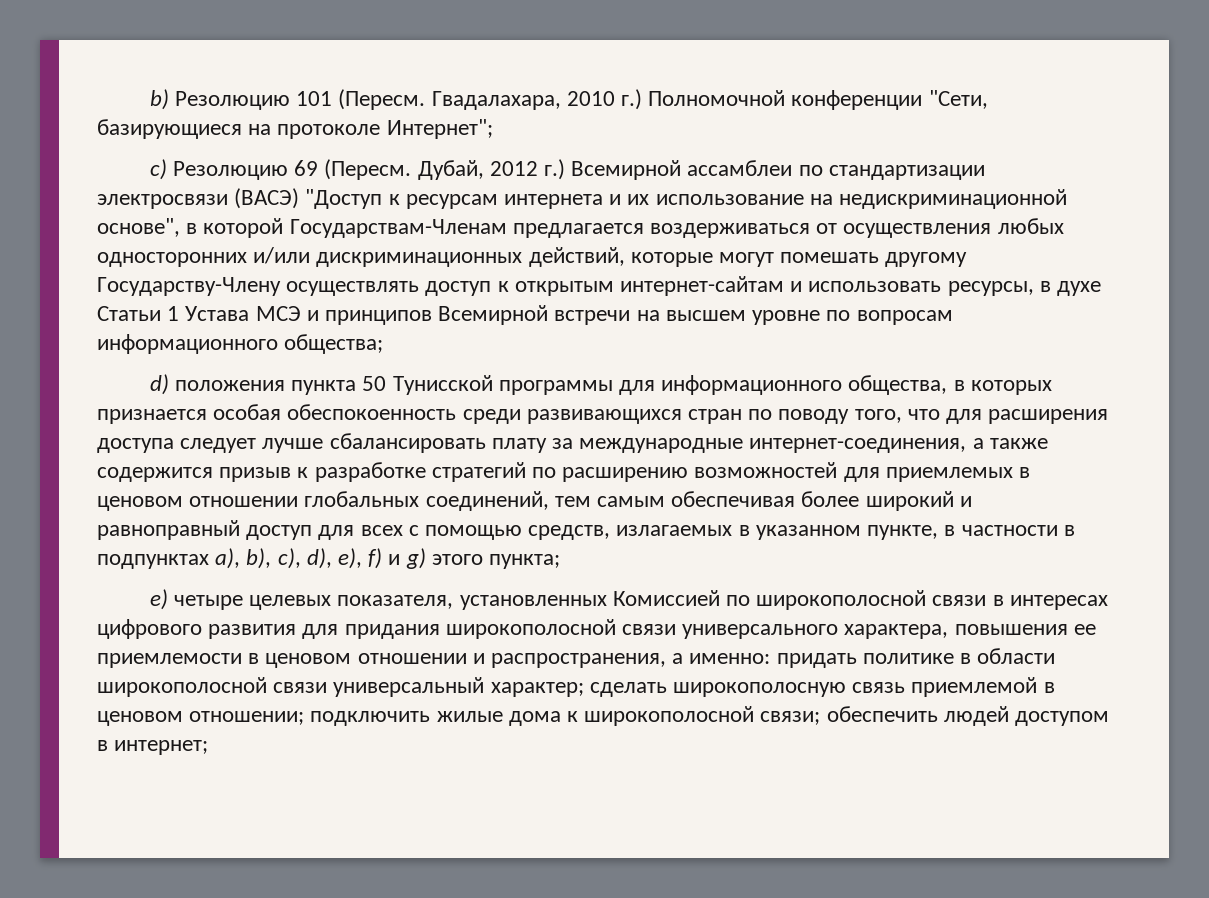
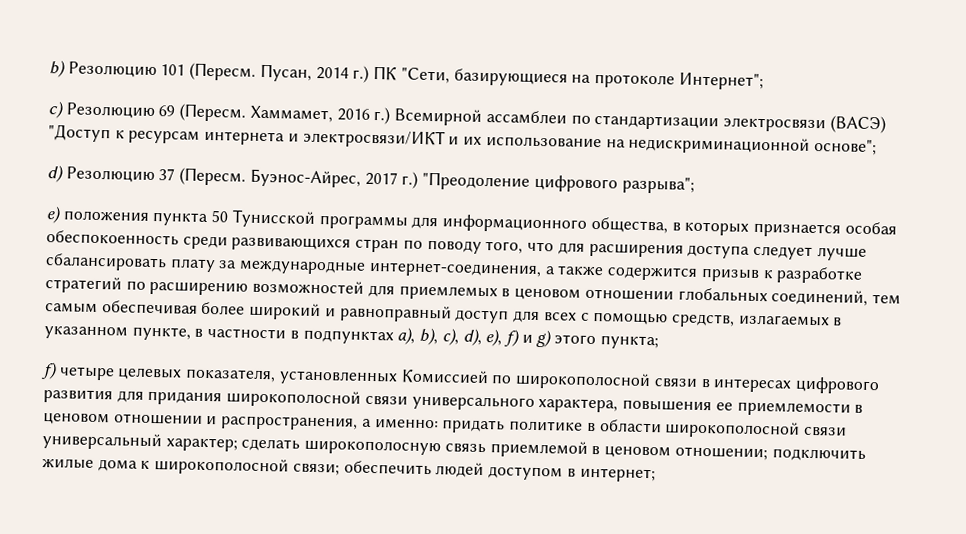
- Гвадалахара, 2010 г.) Полномочной конференции "Сети, базирующиеся на протоколе Интернет";
+ Пусан, 2014 г.) ПК "Сети, базирующиеся на протоколе Интернет";
- Дубай, 2012 г.) Всемирной ассамблеи по стандартизации электросвязи (ВАСЭ) "Доступ к ресурсам интернета и их использование на недискриминационной основе", в которой Государствам-Членам предлагается воздерживаться от осуществления любых односторонних и/или дискриминационных действий, которые могут помешать другому Государству-Члену осуществлять доступ к открытым интернет-сайтам и использовать ресурсы, в духе Статьи 1 Устава МСЭ и принципов Всемирной встречи на высшем уровне по вопросам информационного общества;
- d) положения пункта 50 Тунисской программы для информационного общества, в которых признается особая обеспокоенность среди развивающихся стран по поводу того, что для расширения доступа следует лучше сбалансировать плату за международные интернет-соединения, а также содержится призыв к разработке стратегий по расширению возможностей для приемлемых в ценовом отношении глобальных соединений, тем самым обеспечивая более широкий и равноправный доступ для всех с помощью средств, излагаемых в указанном пункте, в частности в подпунктах a), b), c), d), e), f) и g) этого пункта;
+ Хаммамет, 2016 г.) Всемирной ассамблеи по стандартизации электросвязи (ВАСЭ) "Доступ к ресурсам интернета и электросвязи/ИКТ и их использование на недискриминационной основе";
+ d) Резолюцию 37 (Пересм. Буэнос-Айрес, 2017 г.) "Преодоление цифрового разрыва";
+ e) положения пункта 50 Тунисской программы для информационного общества, в которых признается особая обеспокоенность среди развивающихся стран по поводу того, что для расширения доступа следует лучше сбалансировать плату за международные интернет-соединения, а также содержится призыв к разработке стратегий по расширению возможностей для приемлемых в ценовом отношении глобальных соединений, тем самым обеспечивая более широкий и равноправный доступ для всех с помощью средств, излагаемых в указанном пункте, в частности в подпунктах a), b), c), d), e), f) и g) этого пункта;
- e) четыре целевых показателя, установленных Комиссией по широкополосной связи в интересах цифрового развития для придания широкополосной связи универсального характера, повышения ее приемлемости в ценовом отношении и распространения, а именно: придать политике в области широкополосной связи универсальный характер; сделать широкополосную связь приемлемой в ценовом отношении; подключить жилые дома к широкополосной связи; обеспечить людей доступом в интернет;
+ f) четыре целевых показателя, установленных Комиссией по широкополосной связи в интересах цифрового развития для придания широкополосной связи универсального характера, повышения ее приемлемости в ценовом отношении и распространения, а именно: придать политике в области широкополосной связи универсальный характер; сделать широкополосную связь приемлемой в ценовом отношении; подключить жилые дома к широкополосной связи; обеспечить людей доступом в интернет;

